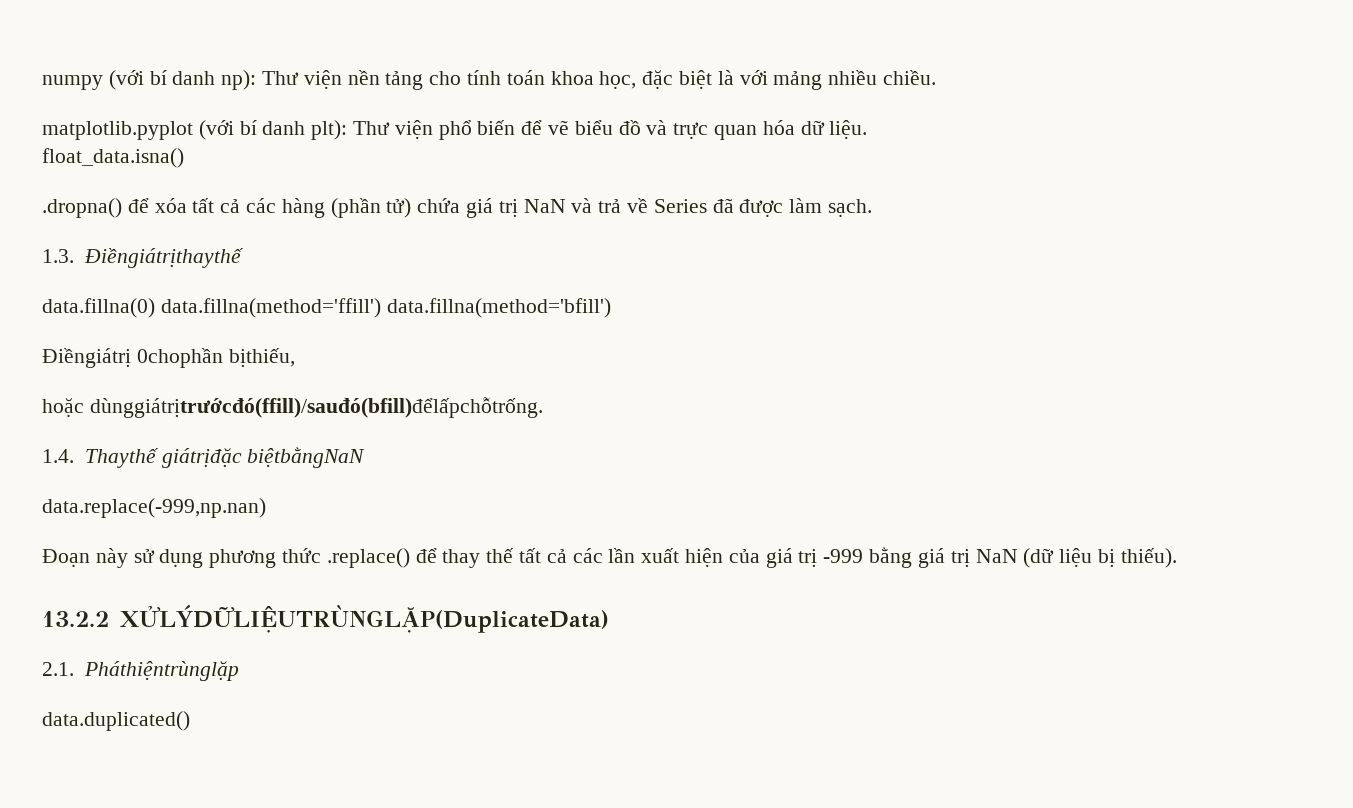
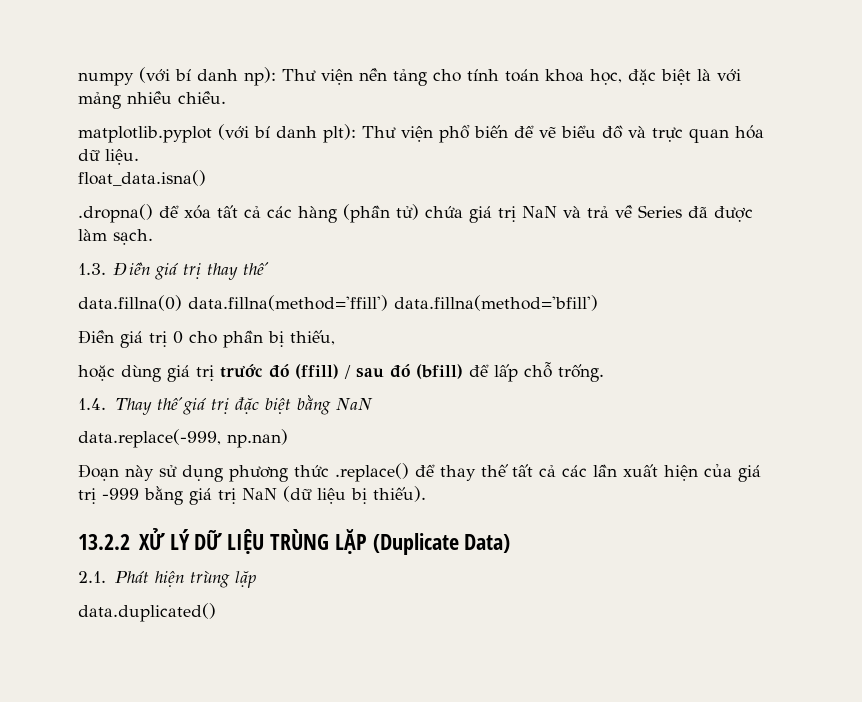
- 1.3. Điềngiátrịthaythế
+ 1.3. Điền giá trị thay thế
  data.fillna(0) data.fillna(method='ffill') data.fillna(method='bfill')
- Điềngiátrị 0chophần bịthiếu,
- hoặc dùnggiátrịtrướcđó(ffill)/sauđó(bfill)đểlấpchỗtrống.
- 1.4. Thaythế giátrịđặc biệtbằngNaN
- data.replace(-999,np.nan)
+ Điền giá trị 0 cho phần bị thiếu,
+ hoặc dùng giá trị trước đó (ffill) / sau đó (bfill) để lấp chỗ trống.
+ 1.4. Thay thế giá trị đặc biệt bằng NaN
+ data.replace(-999, np.nan)
- 13.2.2 XỬLÝDỮLIỆUTRÙNGLẶP(DuplicateData)
- 2.1. Pháthiệntrùnglặp
+ 13.2.2 XỬ LÝ DỮ LIỆU TRÙNG LẶP (Duplicate Data)
+ 2.1. Phát hiện trùng lặp

